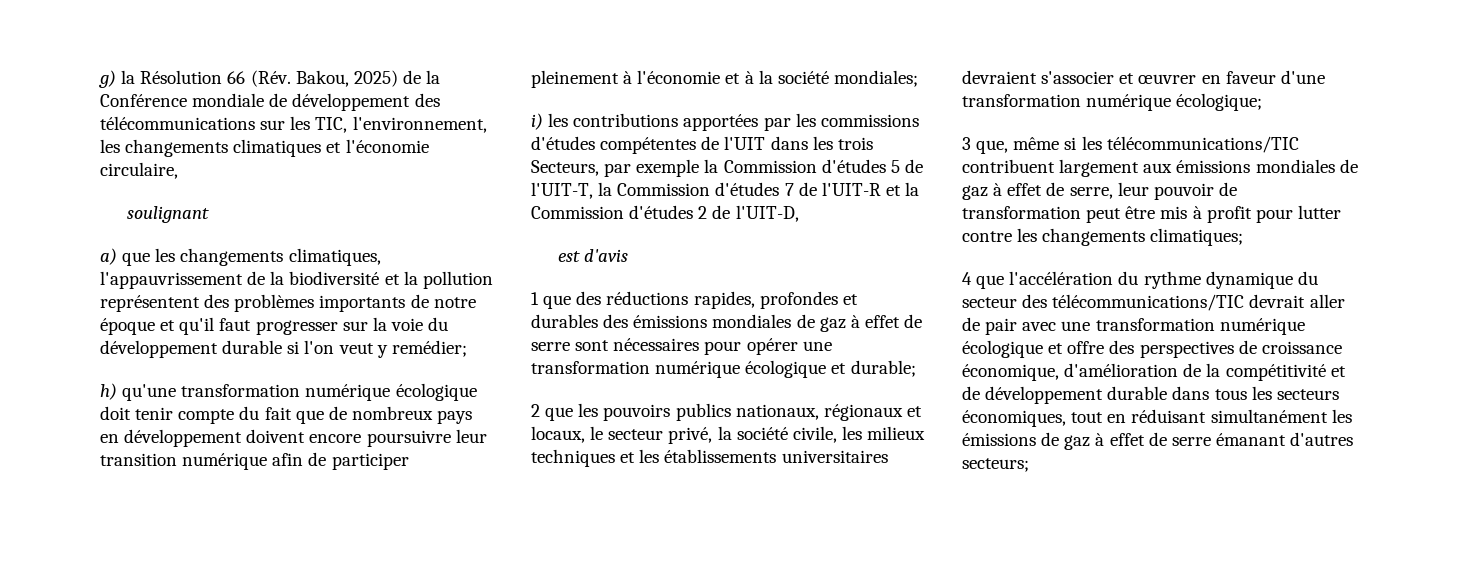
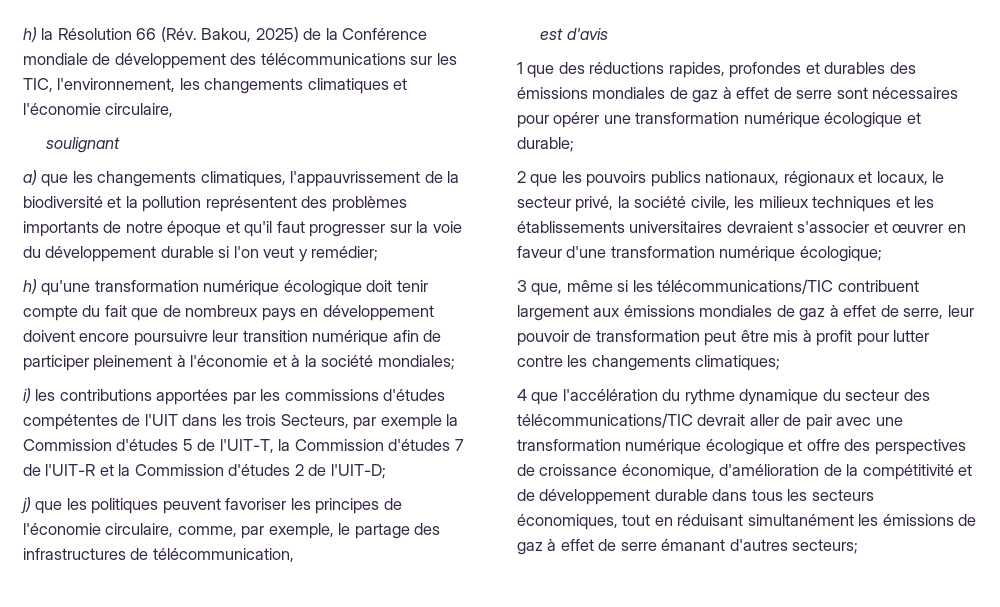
- g) la Résolution 66 (Rév. Bakou, 2025) de la Conférence mondiale de développement des télécommunications sur les TIC, l'environnement, les changements climatiques et l'économie circulaire,
+ h) la Résolution 66 (Rév. Bakou, 2025) de la Conférence mondiale de développement des télécommunications sur les TIC, l'environnement, les changements climatiques et l'économie circulaire,
- i) les contributions apportées par les commissions d'études compétentes de l'UIT dans les trois Secteurs, par exemple la Commission d'études 5 de l'UIT-T, la Commission d'études 7 de l'UIT-R et la Commission d'études 2 de l'UIT-D,
+ i) les contributions apportées par les commissions d'études compétentes de l'UIT dans les trois Secteurs, par exemple la Commission d'études 5 de l'UIT-T, la Commission d'études 7 de l'UIT-R et la Commission d'études 2 de l'UIT-D;
+ j) que les politiques peuvent favoriser les principes de l'économie circulaire, comme, par exemple, le partage des infrastructures de télécommunication,

